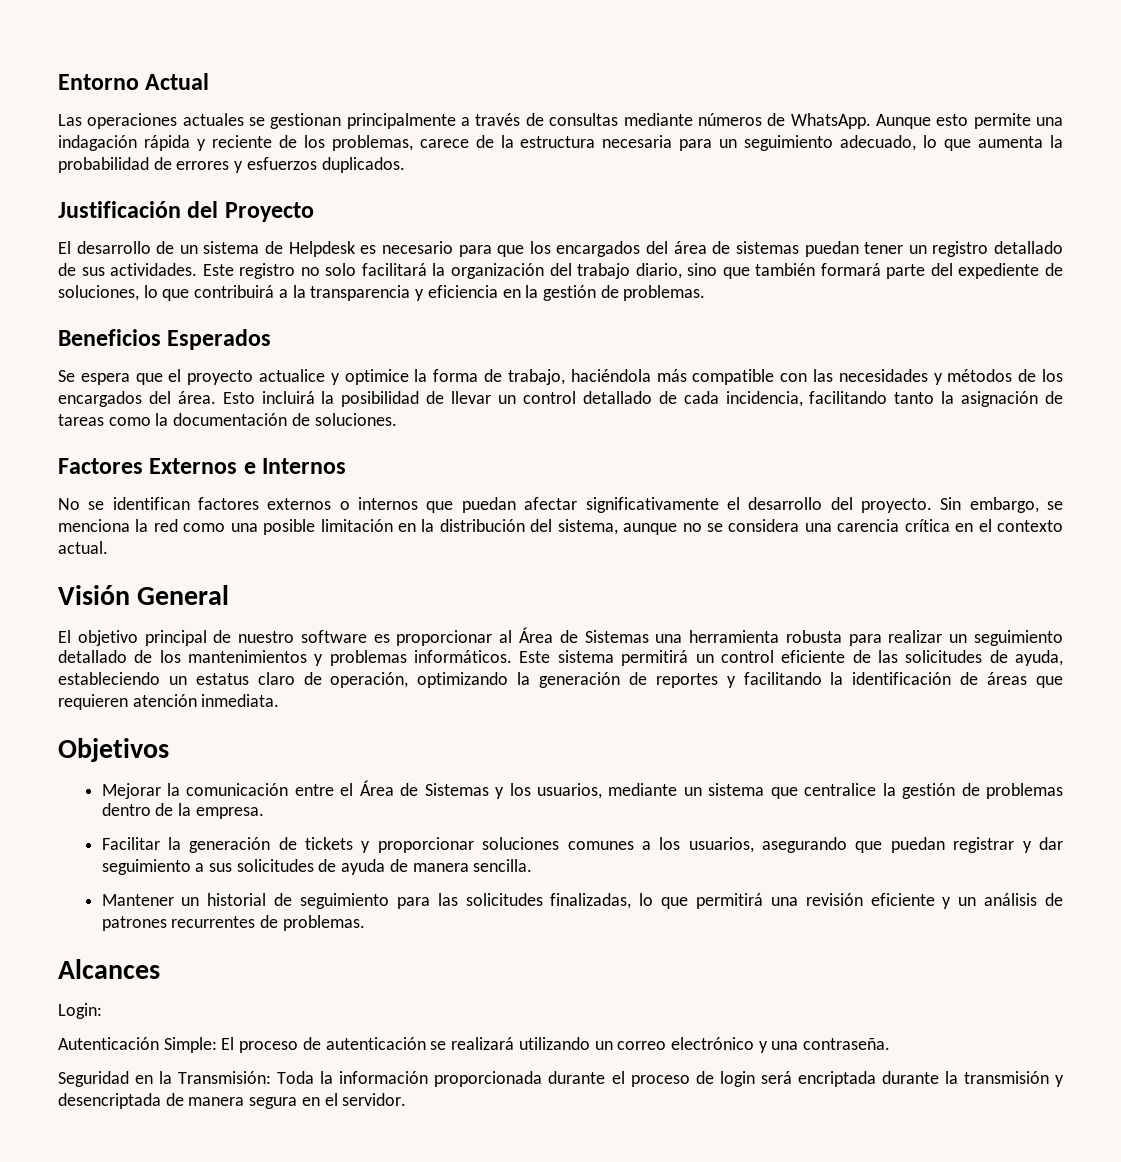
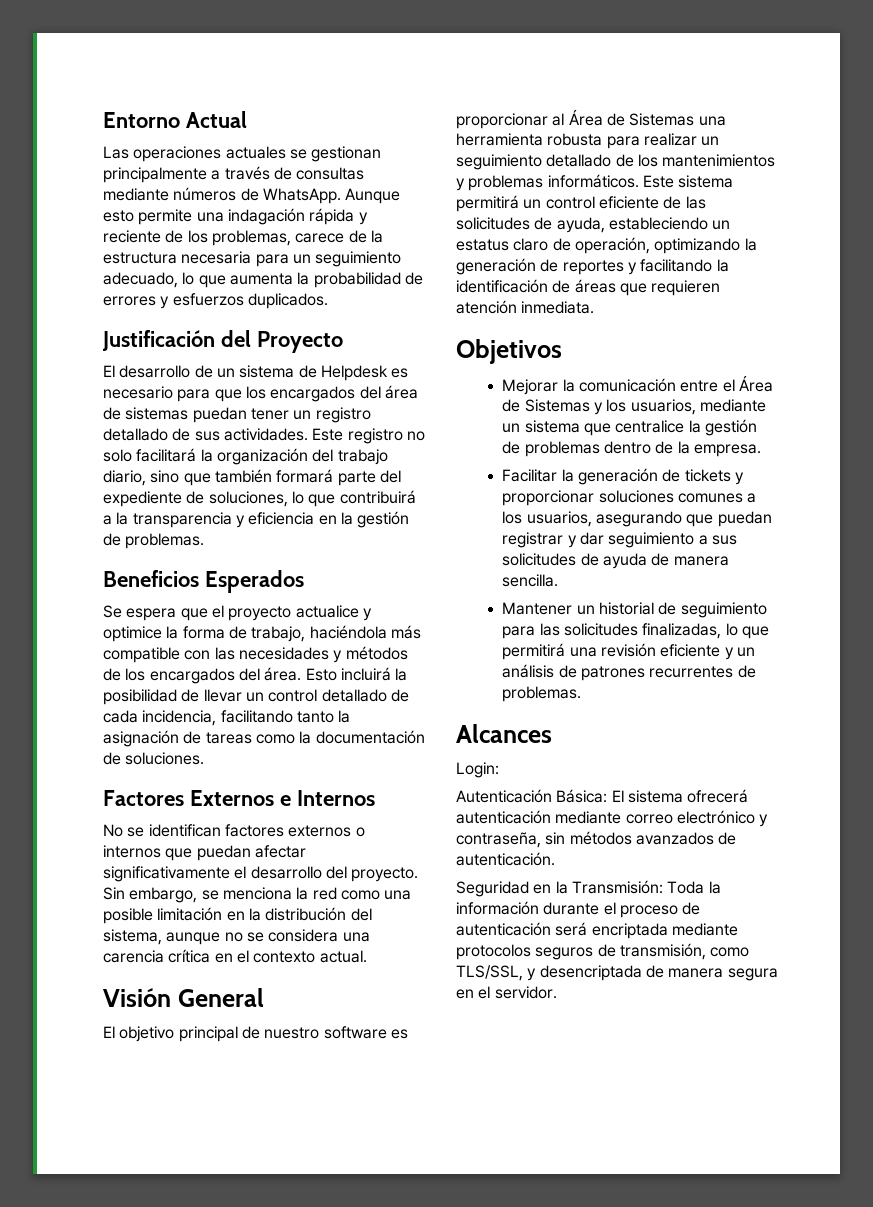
- Autenticación Simple: El proceso de autenticación se realizará utilizando un correo electrónico y una contraseña.
+ Autenticación Básica: El sistema ofrecerá autenticación mediante correo electrónico y contraseña, sin métodos avanzados de autenticación.
- Seguridad en la Transmisión: Toda la información proporcionada durante el proceso de login será encriptada durante la transmisión y desencriptada de manera segura en el servidor.
+ Seguridad en la Transmisión: Toda la información durante el proceso de autenticación será encriptada mediante protocolos seguros de transmisión, como TLS/SSL, y desencriptada de manera segura en el servidor.

